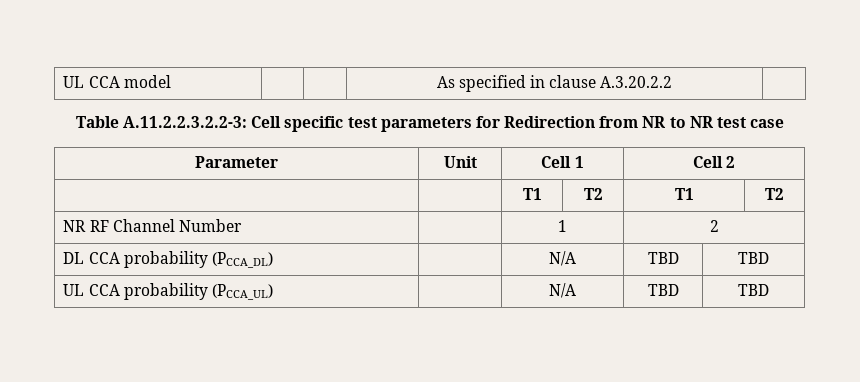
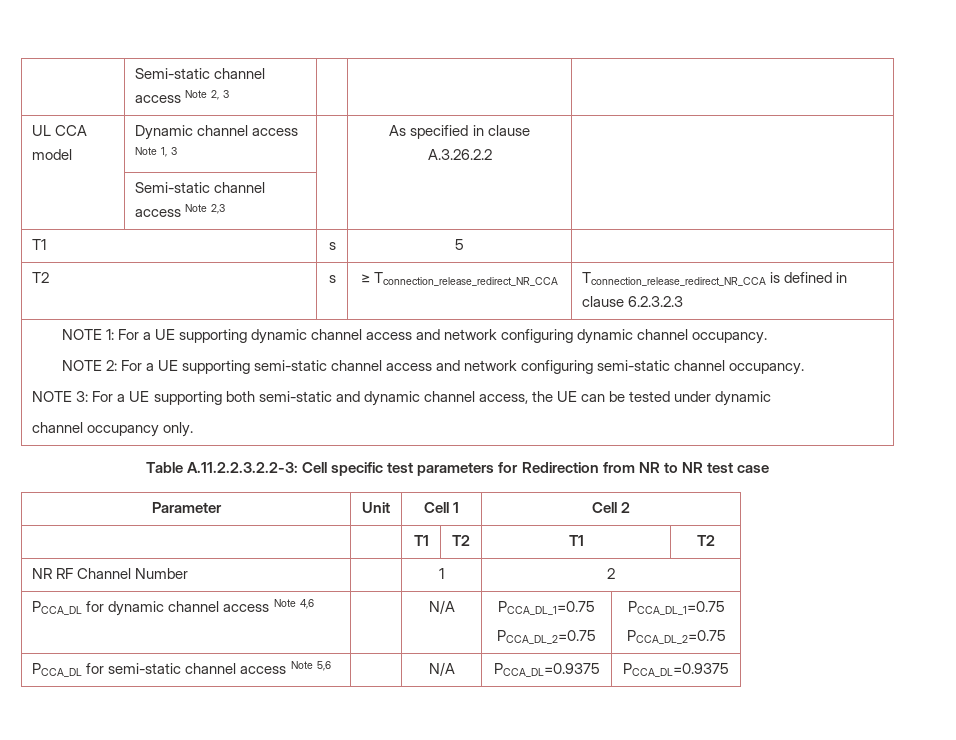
- UL CCA model | | | As specified in clause A.3.20.2.2 |
+ | Semi-static channel access Note 2, 3 | | |
+ UL CCA model | Dynamic channel access Note 1, 3 | | As specified in clause A.3.26.2.2 |
+ | Semi-static channel access Note 2,3 | | |
+ T1 | s | 5 |
+ T2 | s | ≥ Tconnection_release_redirect_NR_CCA | Tconnection_release_redirect_NR_CCA is defined in clause 6.2.3.2.3
+ NOTE 1: For a UE supporting dynamic channel access and network configuring dynamic channel occupancy.
+ NOTE 2: For a UE supporting semi-static channel access and network configuring semi-static channel occupancy.
+ NOTE 3: For a UE supporting both semi-static and dynamic channel access, the UE can be tested under dynamic
+ channel occupancy only.
- DL CCA probability (PCCA_DL) | | N/A | TBD | TBD
- UL CCA probability (PCCA_UL) | | N/A | TBD | TBD
+ PCCA_DL for dynamic channel access Note 4,6 | | N/A | PCCA_DL_1=0.75
+ PCCA_DL_2=0.75 | PCCA_DL_1=0.75
+ PCCA_DL_2=0.75
+ PCCA_DL for semi-static channel access Note 5,6 | | N/A | PCCA_DL=0.9375 | PCCA_DL=0.9375

